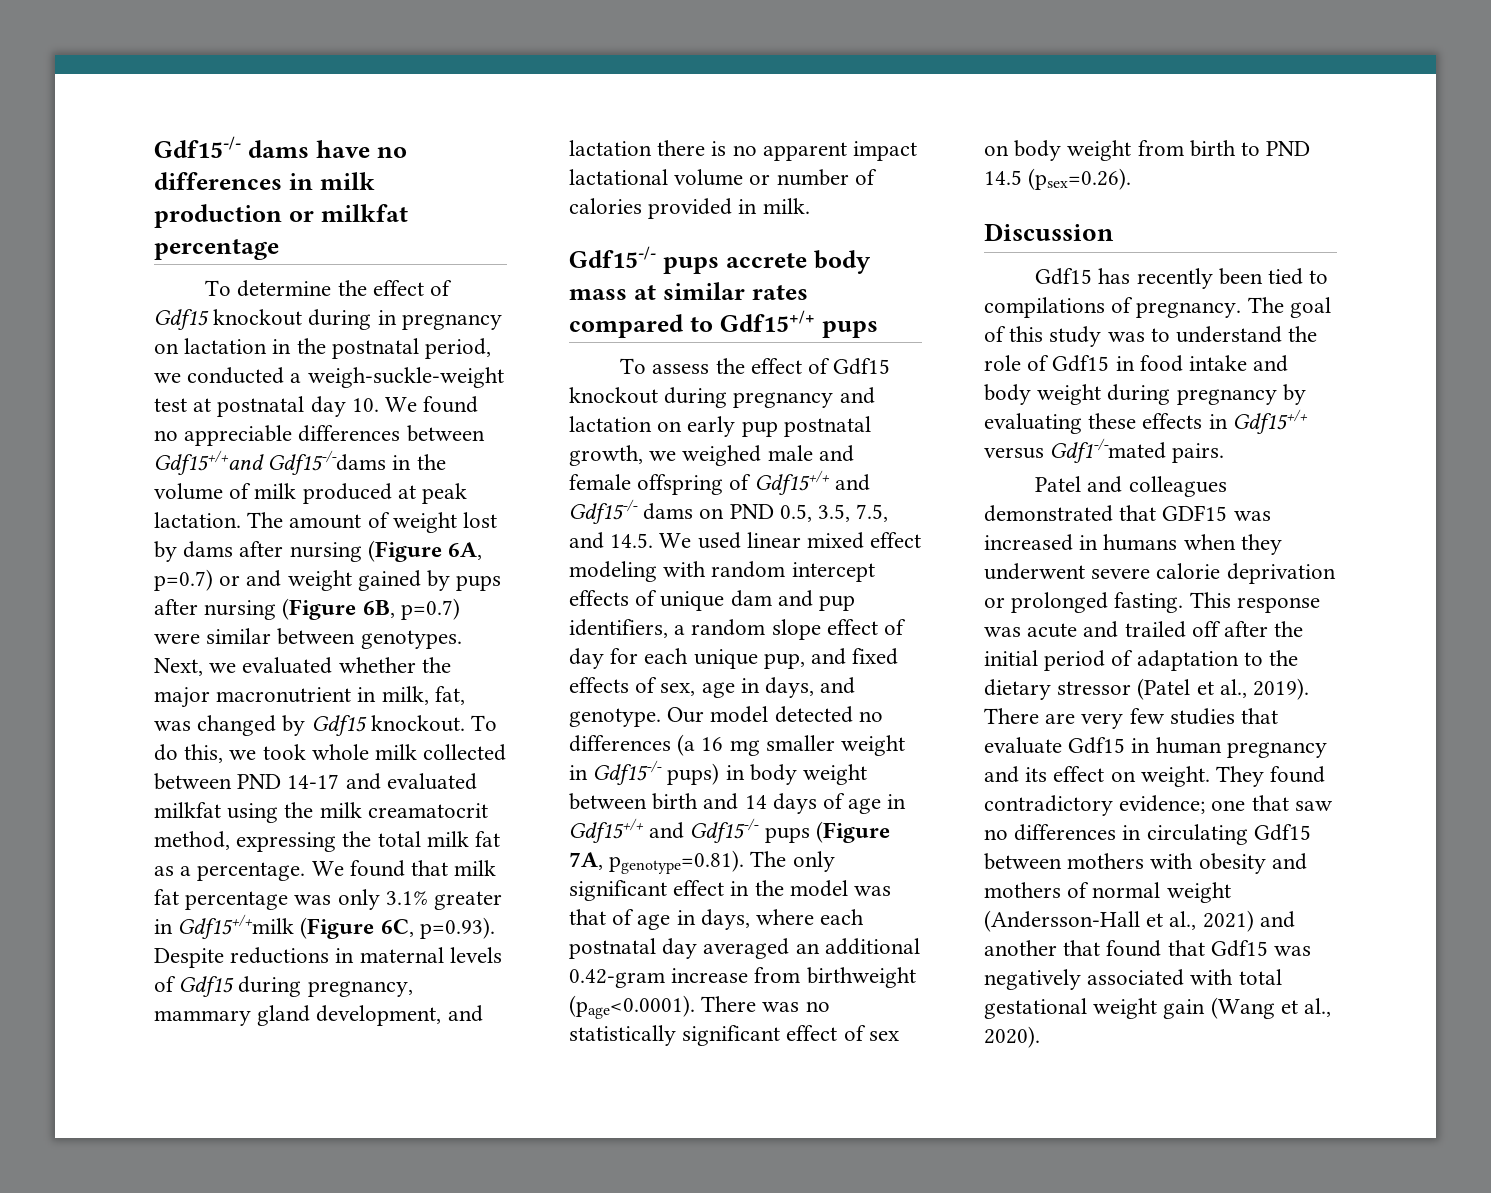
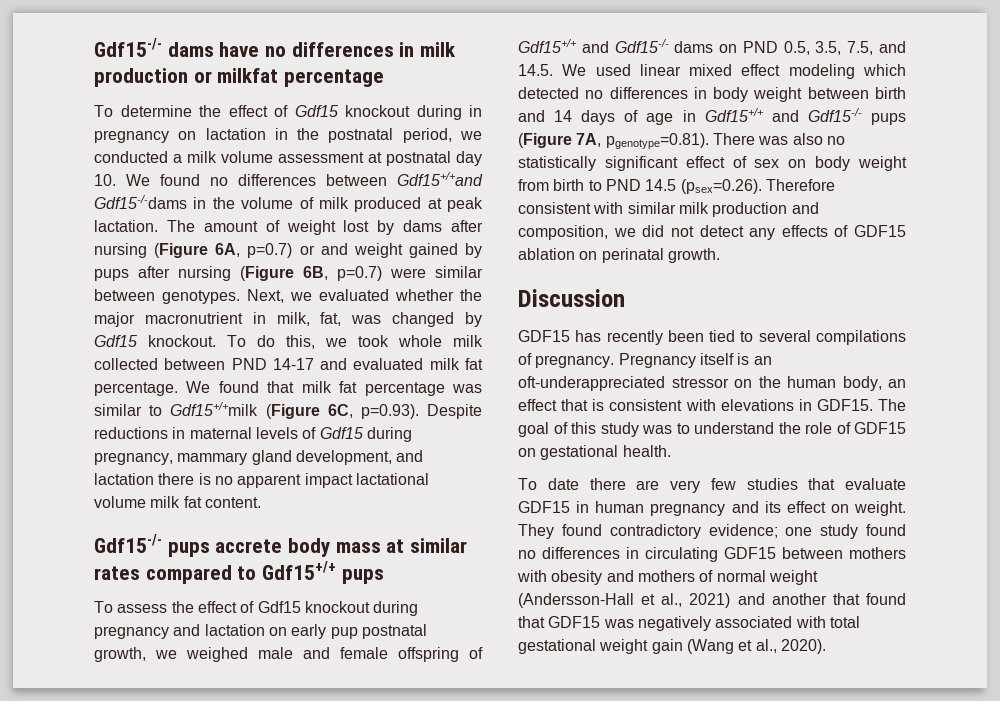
- To determine the effect of Gdf15 knockout during in pregnancy on lactation in the postnatal period, we conducted a weigh-suckle-weight test at postnatal day 10. We found no appreciable differences between Gdf15+/+and Gdf15-/-dams in the volume of milk produced at peak lactation.
+ To determine the effect of Gdf15 knockout during in pregnancy on lactation in the postnatal period, we conducted a milk volume assessment at postnatal day 10. We found no differences between Gdf15+/+and Gdf15-/-dams in the volume of milk produced at peak lactation.
- To do this, we took whole milk collected between PND 14-17 and evaluated milkfat using the milk creamatocrit method, expressing the total milk fat as a percentage.
+ To do this, we took whole milk collected between PND 14-17 and evaluated milk fat percentage.
- We found that milk fat percentage was only 3.1% greater in Gdf15+/+milk (Figure 6C, p=0.93). Despite reductions in maternal levels of Gdf15 during pregnancy, mammary gland development, and lactation there is no apparent impact lactational volume or number of calories provided in milk.
+ We found that milk fat percentage was similar to Gdf15+/+milk (Figure 6C, p=0.93). Despite reductions in maternal levels of Gdf15 during pregnancy, mammary gland development, and lactation there is no apparent impact lactational volume milk fat content.
- To assess the effect of Gdf15 knockout during pregnancy and lactation on early pup postnatal growth, we weighed male and female offspring of Gdf15+/+ and Gdf15-/- dams on PND 0.5, 3.5, 7.5, and 14.5. We used linear mixed effect modeling with random intercept effects of unique dam and pup identifiers, a random slope effect of day for each unique pup, and fixed effects of sex, age in days, and genotype. Our model detected no differences (a 16 mg smaller weight in Gdf15-/- pups) in body weight between birth and 14 days of age in Gdf15+/+ and Gdf15-/- pups (Figure 7A, pgenotype=0.81). The only significant effect in the model was that of age in days, where each postnatal day averaged an additional 0.42-gram increase from birthweight (page<0.0001). There was no statistically significant effect of sex on body weight from birth to PND 14.5 (psex=0.26).
+ To assess the effect of Gdf15 knockout during pregnancy and lactation on early pup postnatal growth, we weighed male and female offspring of Gdf15+/+ and Gdf15-/- dams on PND 0.5, 3.5, 7.5, and 14.5. We used linear mixed effect modeling which detected no differences in body weight between birth and 14 days of age in Gdf15+/+ and Gdf15-/- pups (Figure 7A, pgenotype=0.81). There was also no statistically significant effect of sex on body weight from birth to PND 14.5 (psex=0.26). Therefore consistent with similar milk production and composition, we did not detect any effects of GDF15 ablation on perinatal growth.
- Gdf15 has recently been tied to compilations of pregnancy.
+ GDF15 has recently been tied to several compilations of pregnancy.
+ Pregnancy itself is an oft-underappreciated stressor on the human body, an effect that is consistent with elevations in GDF15.
- The goal of this study was to understand the role of Gdf15 in food intake and body weight during pregnancy by evaluating these effects in Gdf15+/+ versus Gdf1-/-mated pairs.
- Patel and colleagues demonstrated that GDF15 was increased in humans when they underwent severe calorie deprivation or prolonged fasting. This response was acute and trailed off after the initial period of adaptation to the dietary stressor (Patel et al., 2019). There are very few studies that evaluate Gdf15 in human pregnancy and its effect on weight.
+ The goal of this study was to understand the role of GDF15 on gestational health.
+ To date there are very few studies that evaluate GDF15 in human pregnancy and its effect on weight.
- They found contradictory evidence; one that saw no differences in circulating Gdf15 between mothers with obesity and mothers of normal weight (Andersson-Hall et al., 2021) and another that found that Gdf15 was negatively associated with total gestational weight gain (Wang et al., 2020).
+ They found contradictory evidence; one study found no differences in circulating GDF15 between mothers with obesity and mothers of normal weight (Andersson-Hall et al., 2021) and another that found that GDF15 was negatively associated with total gestational weight gain (Wang et al., 2020).

